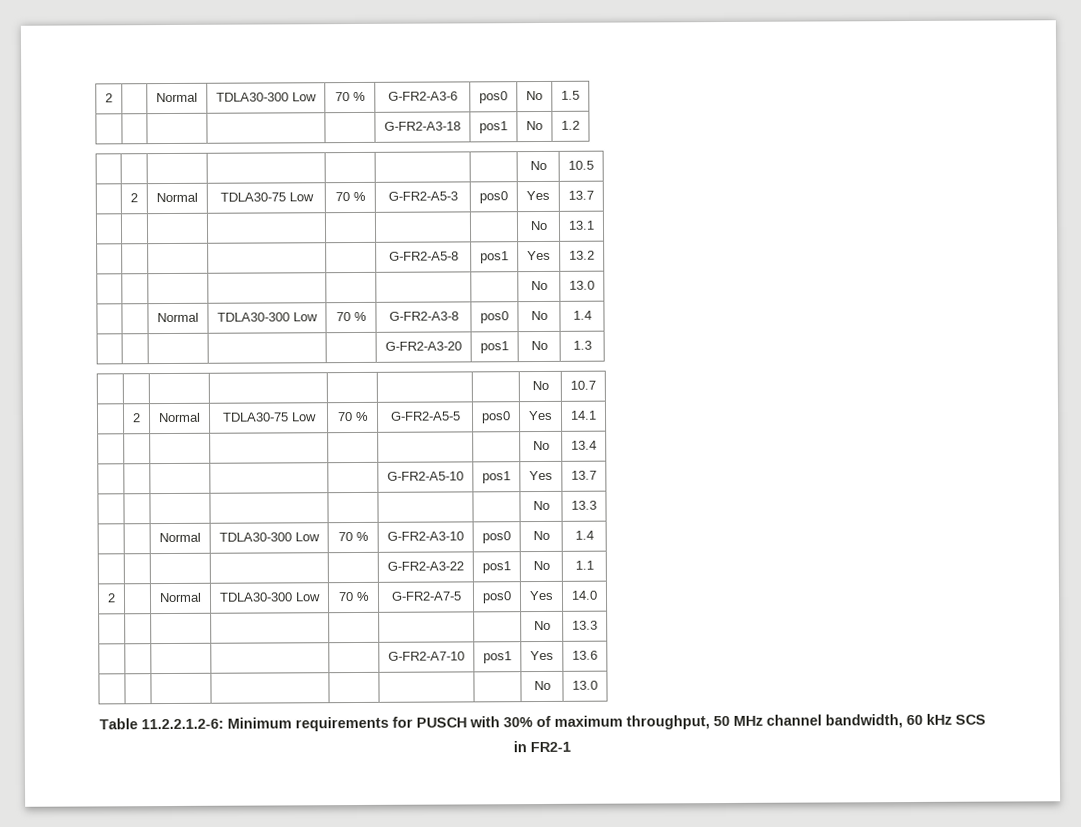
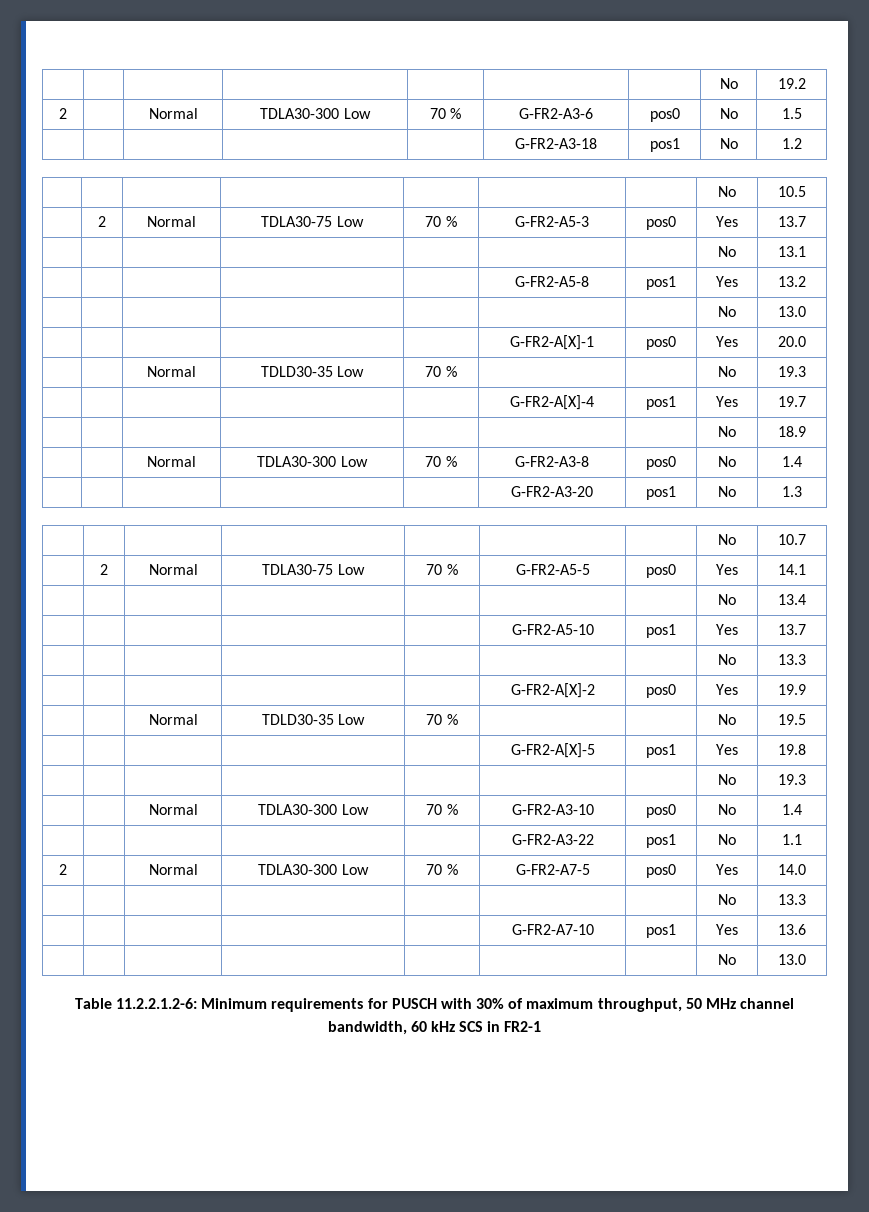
+ | | | | | | | No | 19.2
+ | | | | | G-FR2-A[X]-1 | pos0 | Yes | 20.0
+ | | Normal | TDLD30-35 Low | 70 % | | | No | 19.3
+ | | | | | G-FR2-A[X]-4 | pos1 | Yes | 19.7
+ | | | | | | | No | 18.9
+ | | | | | G-FR2-A[X]-2 | pos0 | Yes | 19.9
+ | | Normal | TDLD30-35 Low | 70 % | | | No | 19.5
+ | | | | | G-FR2-A[X]-5 | pos1 | Yes | 19.8
+ | | | | | | | No | 19.3

